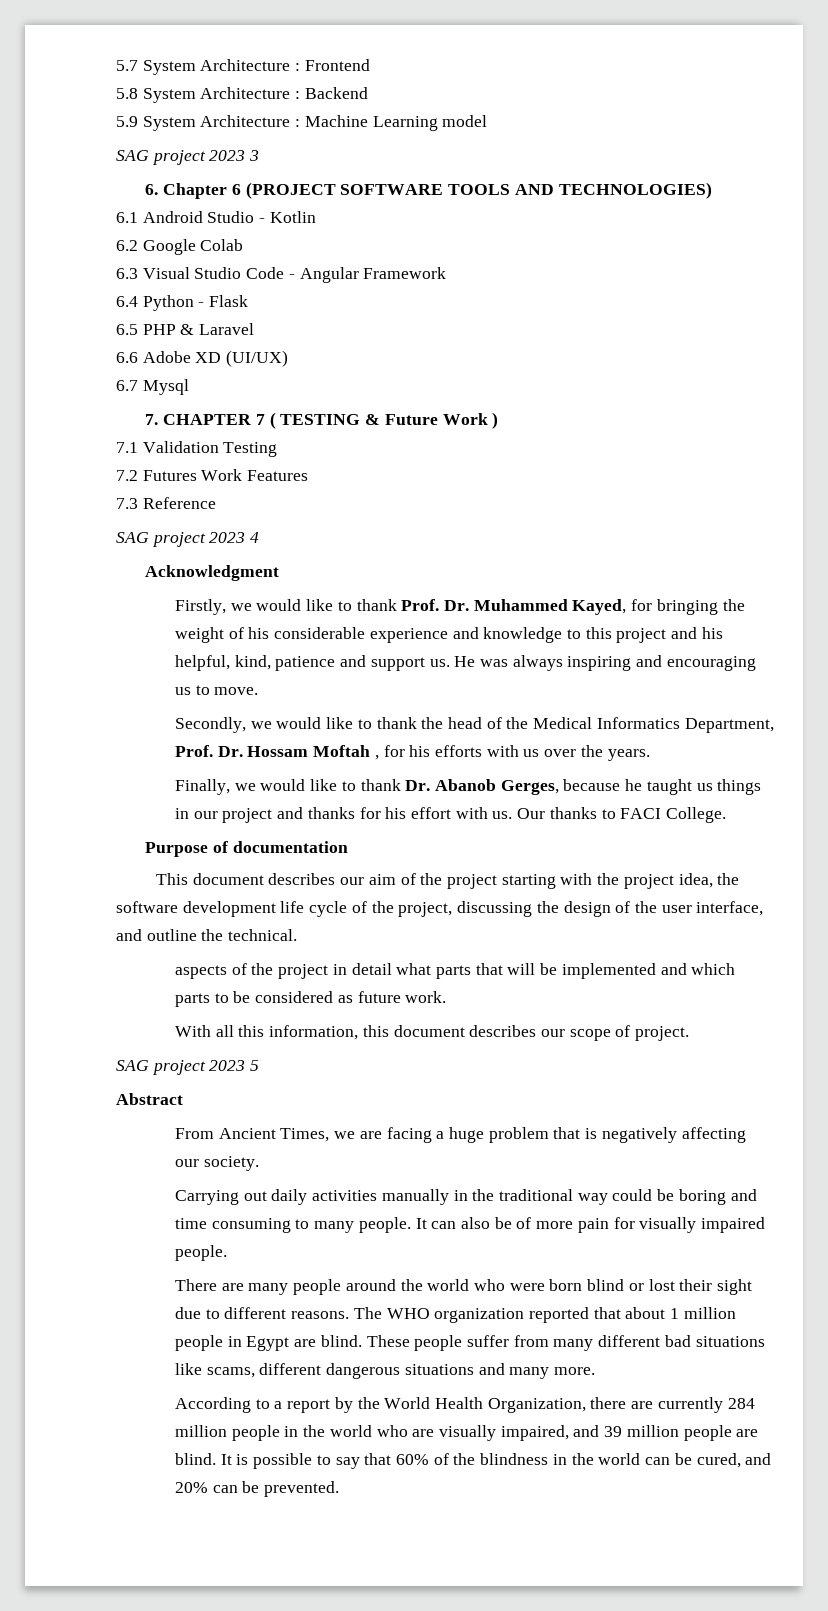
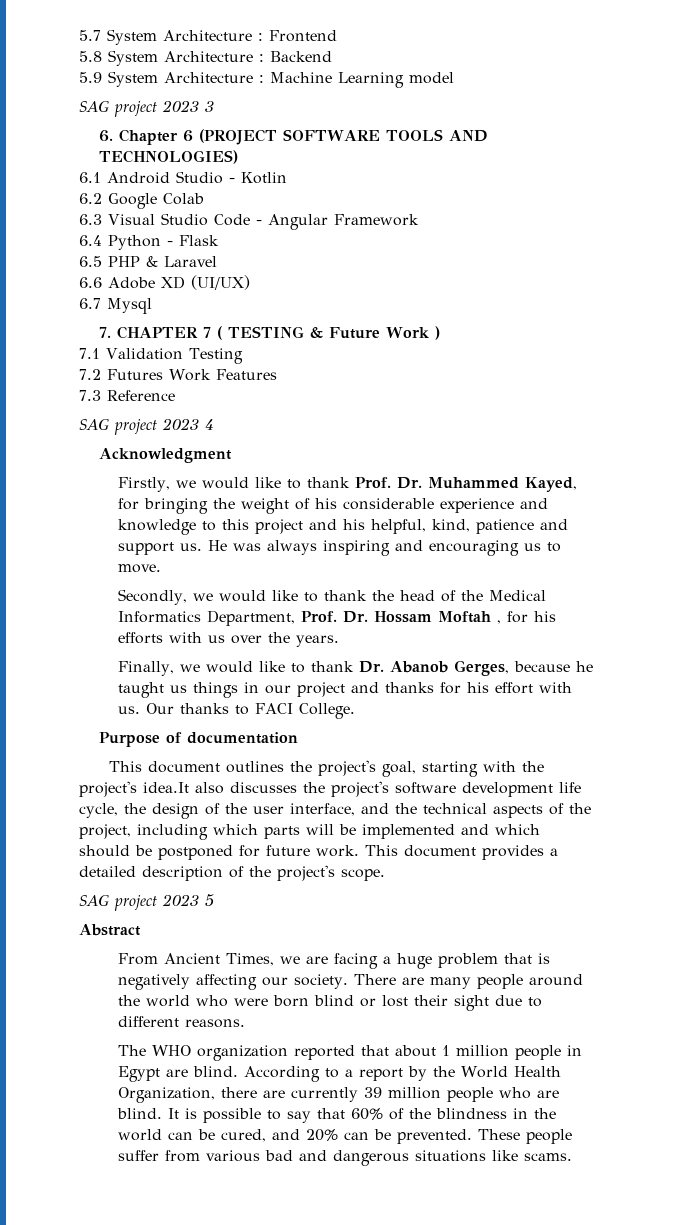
- This document describes our aim of the project starting with the project idea, the software development life cycle of the project, discussing the design of the user interface, and outline the technical.
- aspects of the project in detail what parts that will be implemented and which parts to be considered as future work.
- With all this information, this document describes our scope of project.
+ This document outlines the project's goal, starting with the project's idea.It also discusses the project's software development life cycle, the design of the user interface, and the technical aspects of the project, including which parts will be implemented and which should be postponed for future work. This document provides a detailed description of the project's scope.
- From Ancient Times, we are facing a huge problem that is negatively affecting our society.
- Carrying out daily activities manually in the traditional way could be boring and time consuming to many people. It can also be of more pain for visually impaired people.
- There are many people around the world who were born blind or lost their sight due to different reasons. The WHO organization reported that about 1 million people in Egypt are blind. These people suffer from many different bad situations like scams, different dangerous situations and many more.
- According to a report by the World Health Organization, there are currently 284 million people in the world who are visually impaired, and 39 million people are blind.
+ From Ancient Times, we are facing a huge problem that is negatively affecting our society. There are many people around the world who were born blind or lost their sight due to different reasons.
+ The WHO organization reported that about 1 million people in Egypt are blind. According to a report by the World Health Organization, there are currently 39 million people who are blind.
+ These people suffer from various bad and dangerous situations like scams.

